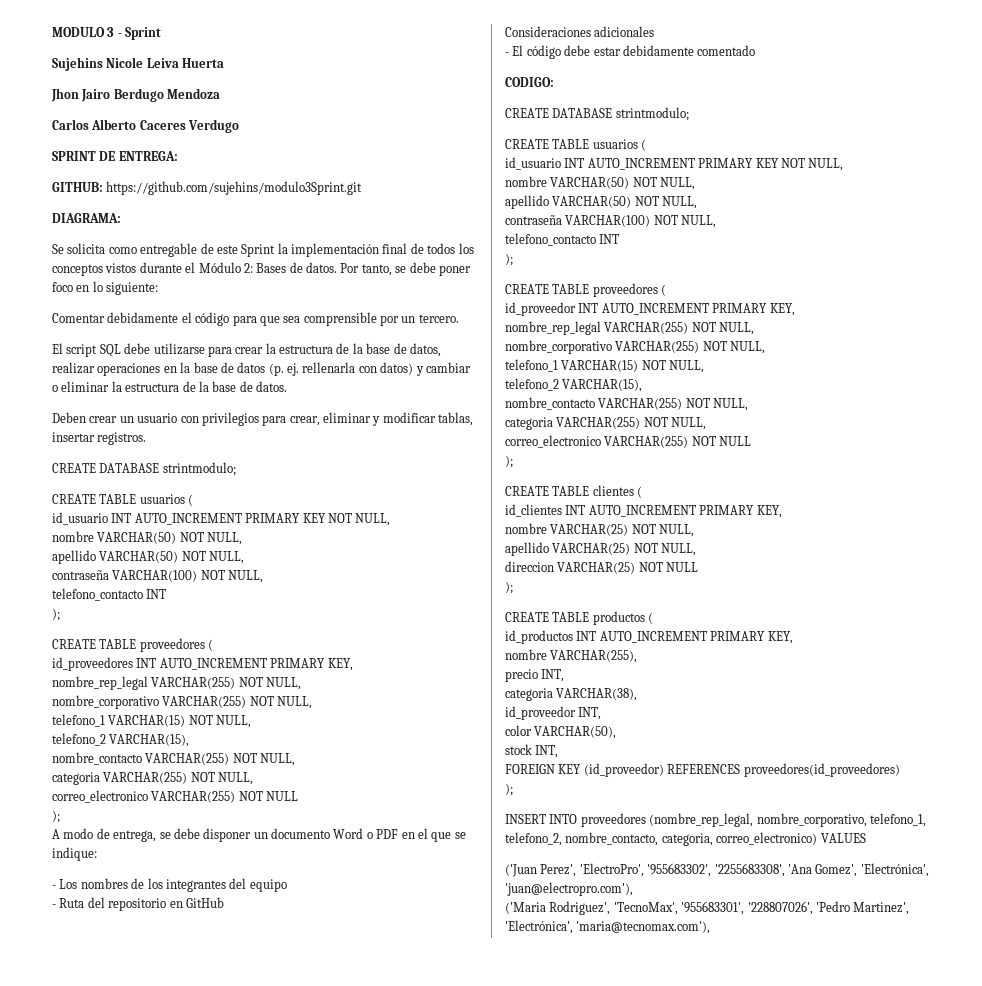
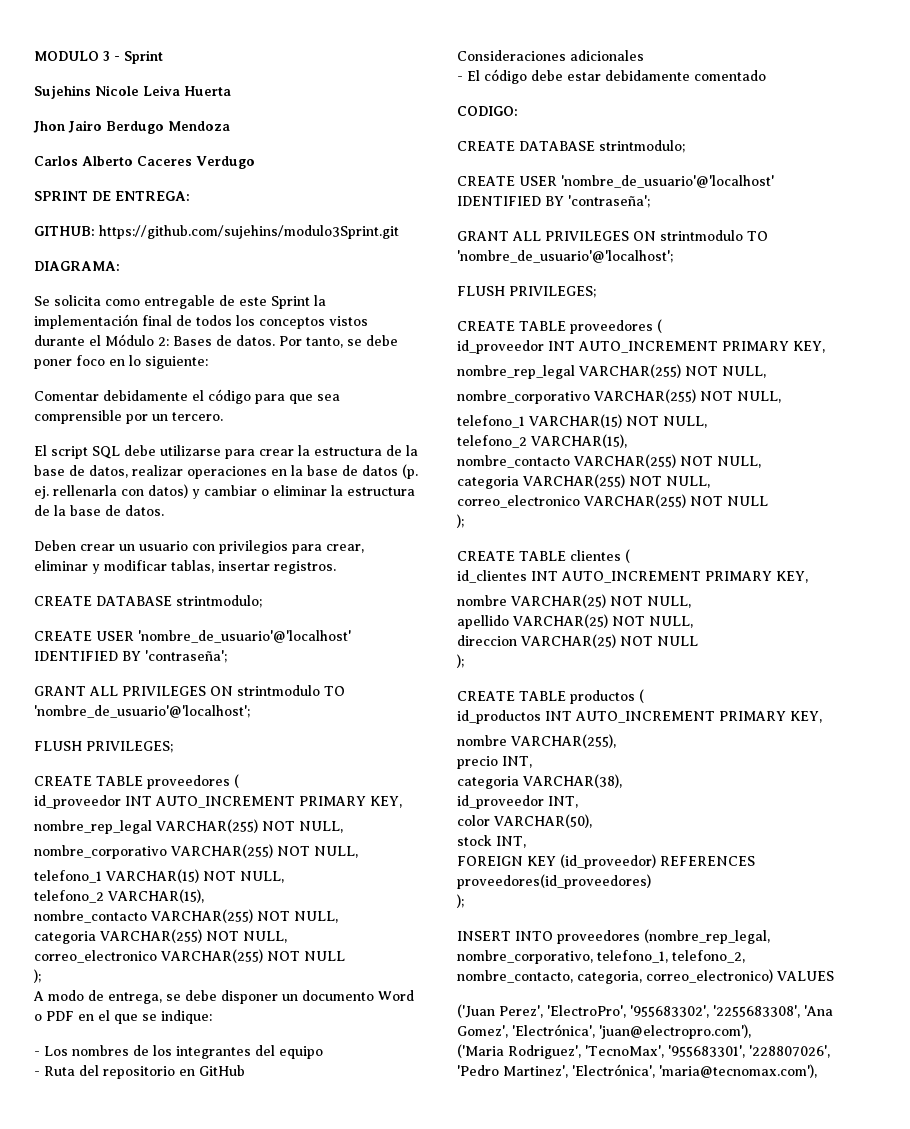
  Deben crear un usuario con privilegios para crear, eliminar y modificar tablas, insertar registros.
  CREATE DATABASE strintmodulo;
- CREATE TABLE usuarios (
- id_usuario INT AUTO_INCREMENT PRIMARY KEY NOT NULL,
- nombre VARCHAR(50) NOT NULL,
- apellido VARCHAR(50) NOT NULL,
- contraseña VARCHAR(100) NOT NULL,
- telefono_contacto INT
- );
+ CREATE USER 'nombre_de_usuario'@'localhost' IDENTIFIED BY 'contraseña';
+ GRANT ALL PRIVILEGES ON strintmodulo TO 'nombre_de_usuario'@'localhost';
+ FLUSH PRIVILEGES;
  CREATE TABLE proveedores (
- id_proveedores INT AUTO_INCREMENT PRIMARY KEY,
+ id_proveedor INT AUTO_INCREMENT PRIMARY KEY,
  CODIGO:
  CREATE DATABASE strintmodulo;
- CREATE TABLE usuarios (
- id_usuario INT AUTO_INCREMENT PRIMARY KEY NOT NULL,
- nombre VARCHAR(50) NOT NULL,
- apellido VARCHAR(50) NOT NULL,
- contraseña VARCHAR(100) NOT NULL,
- telefono_contacto INT
- );
+ CREATE USER 'nombre_de_usuario'@'localhost' IDENTIFIED BY 'contraseña';
+ GRANT ALL PRIVILEGES ON strintmodulo TO 'nombre_de_usuario'@'localhost';
+ FLUSH PRIVILEGES;

